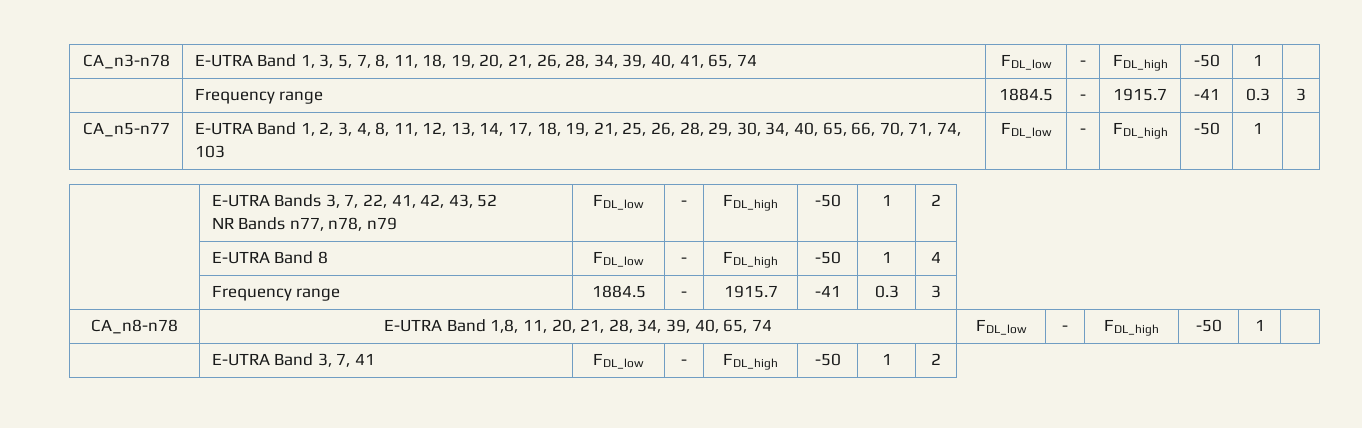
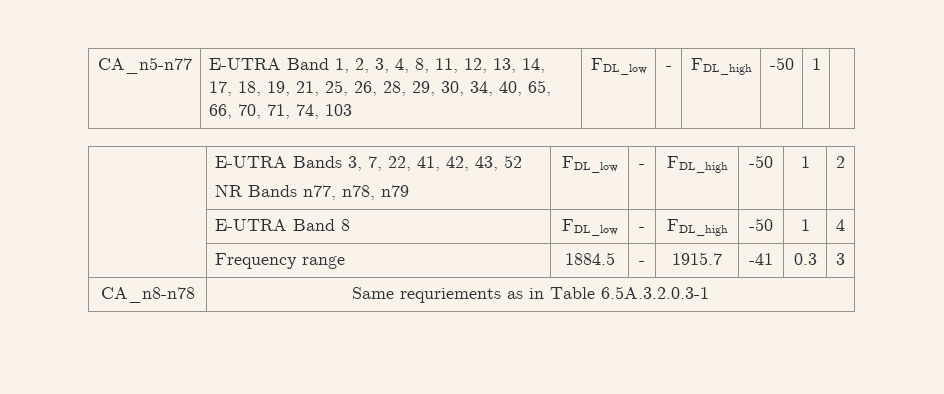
- CA_n3-n78 | E-UTRA Band 1, 3, 5, 7, 8, 11, 18, 19, 20, 21, 26, 28, 34, 39, 40, 41, 65, 74 | FDL_low | - | FDL_high | -50 | 1 |
- | Frequency range | 1884.5 | - | 1915.7 | -41 | 0.3 | 3
- CA_n8-n78 | E-UTRA Band 1,8, 11, 20, 21, 28, 34, 39, 40, 65, 74 | FDL_low | - | FDL_high | -50 | 1 |
- | E-UTRA Band 3, 7, 41 | FDL_low | - | FDL_high | -50 | 1 | 2
+ CA_n8-n78 | Same requriements as in Table 6.5A.3.2.0.3-1

